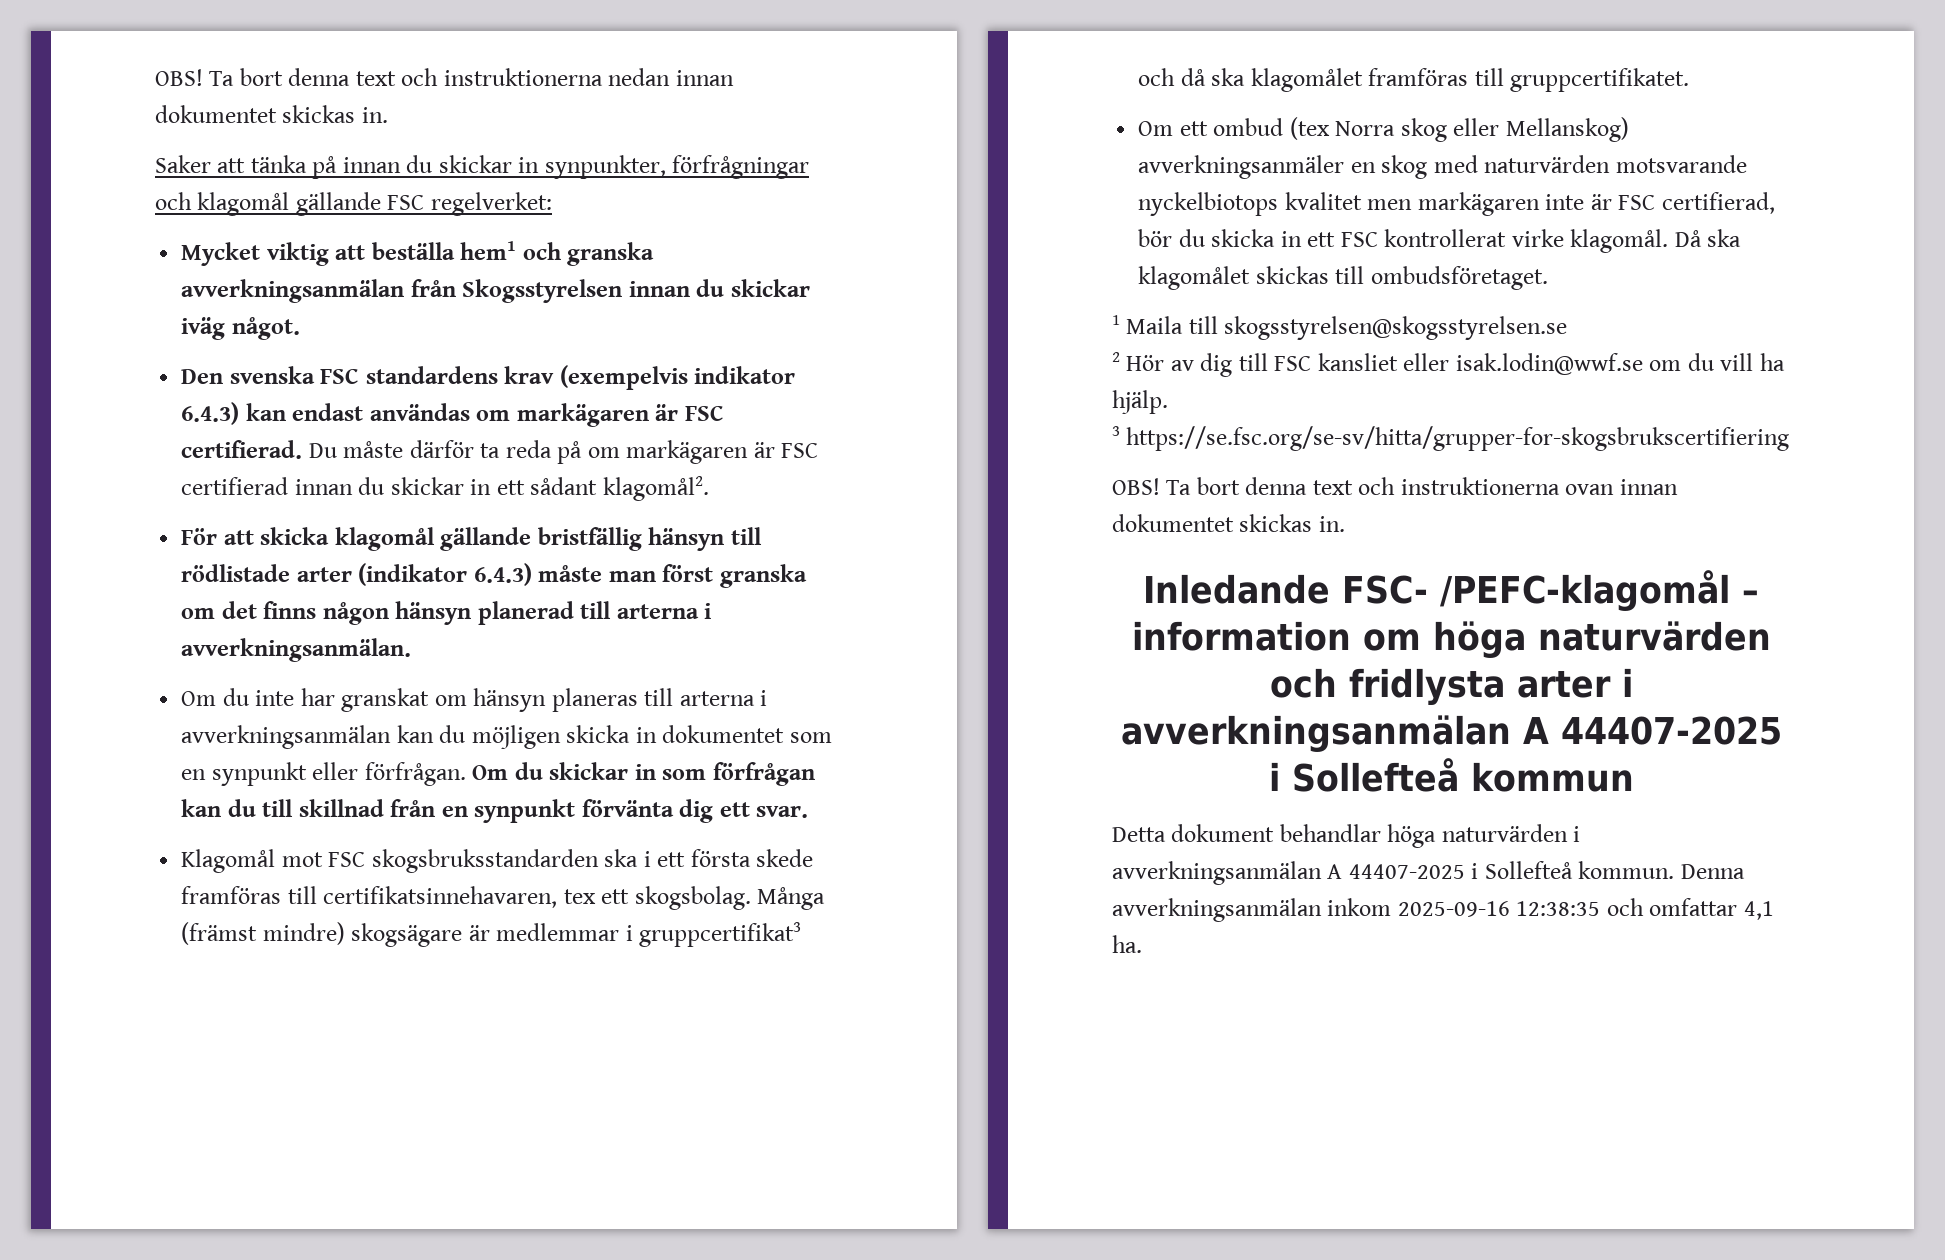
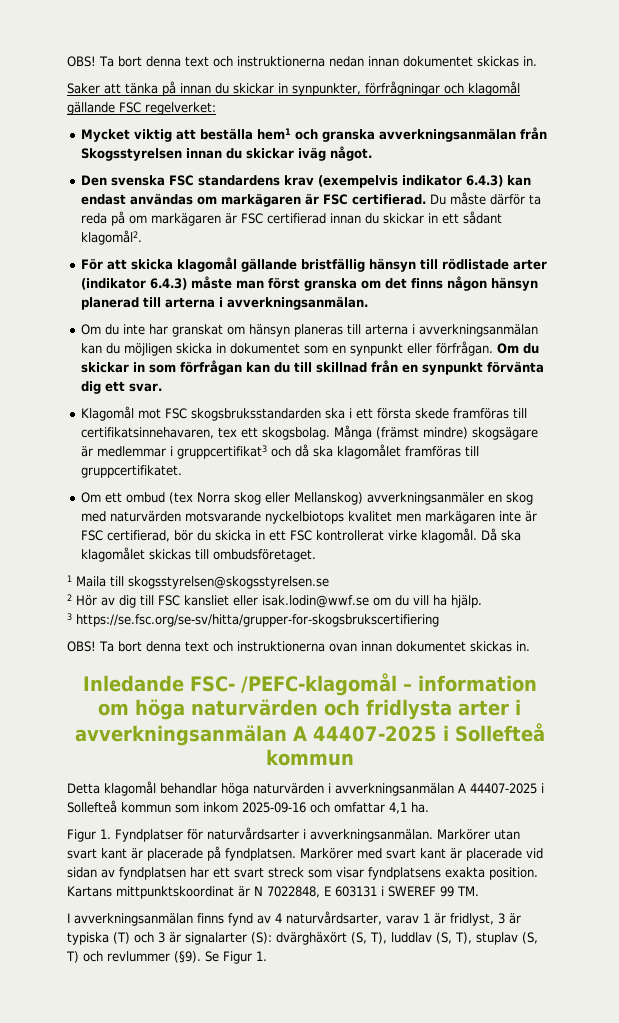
- Detta dokument behandlar höga naturvärden i avverkningsanmälan A 44407-2025 i Sollefteå kommun. Denna avverkningsanmälan inkom 2025-09-16 12:38:35 och omfattar 4,1 ha.
+ Detta klagomål behandlar höga naturvärden i avverkningsanmälan A 44407-2025 i Sollefteå kommun som inkom 2025-09-16 och omfattar 4,1 ha.
+ Figur 1. Fyndplatser för naturvårdsarter i avverkningsanmälan. Markörer utan svart kant är placerade på fyndplatsen. Markörer med svart kant är placerade vid sidan av fyndplatsen har ett svart streck som visar fyndplatsens exakta position. Kartans mittpunktskoordinat är N 7022848, E 603131 i SWEREF 99 TM.
+ I avverkningsanmälan finns fynd av 4 naturvårdsarter, varav 1 är fridlyst, 3 är typiska (T) och 3 är signalarter (S): dvärghäxört (S, T), luddlav (S, T), stuplav (S, T) och revlummer (§9). Se Figur 1.

